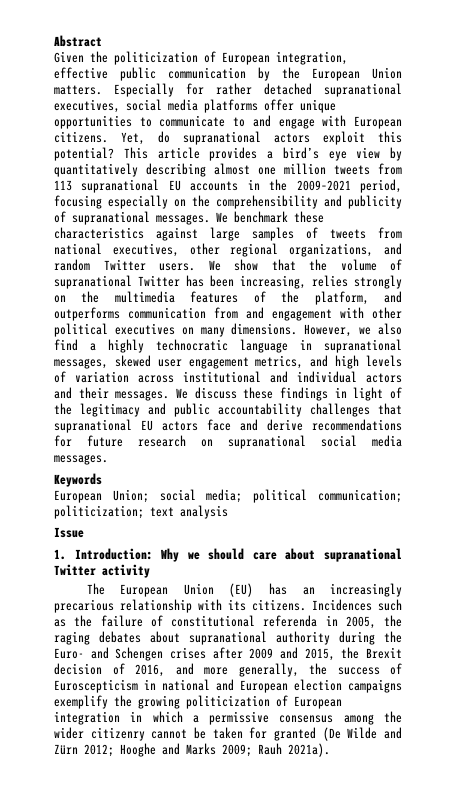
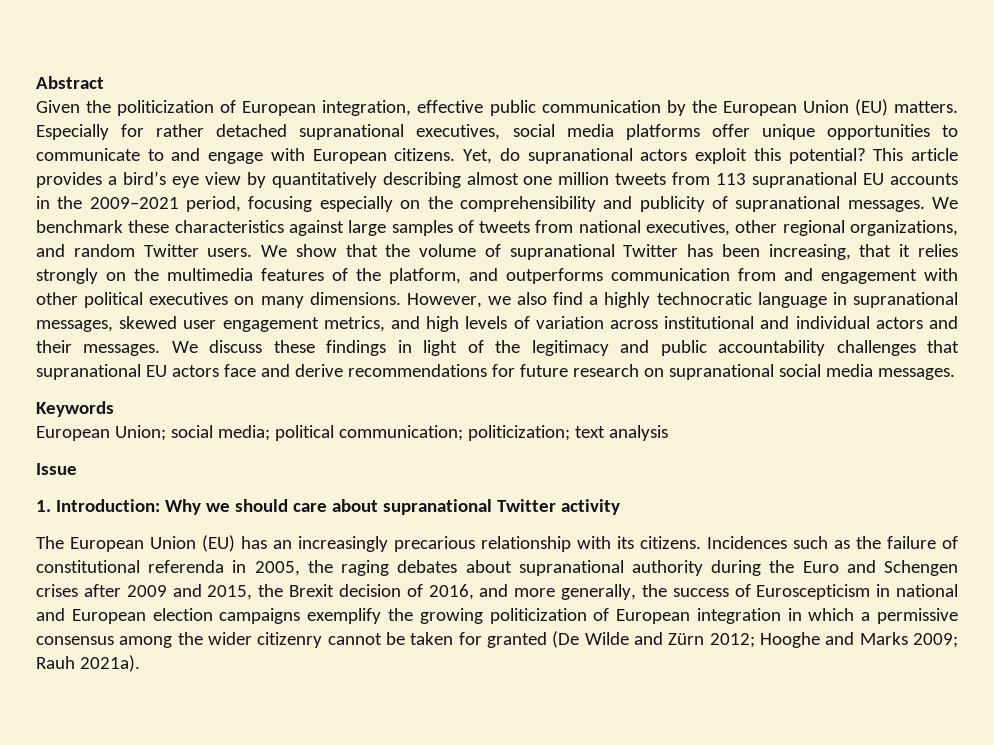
- Given the politicization of European integration, effective public communication by the European Union matters.
+ Given the politicization of European integration, effective public communication by the European Union (EU) matters.
- We show that the volume of supranational Twitter has been increasing, relies strongly on the multimedia features of the platform, and outperforms communication from and engagement with other political executives on many dimensions.
+ We show that the volume of supranational Twitter has been increasing, that it relies strongly on the multimedia features of the platform, and outperforms communication from and engagement with other political executives on many dimensions.
- Incidences such as the failure of constitutional referenda in 2005, the raging debates about supranational authority during the Euro- and Schengen crises after 2009 and 2015, the Brexit decision of 2016, and more generally, the success of Euroscepticism in national and European election campaigns exemplify the growing politicization of European integration in which a permissive consensus among the wider citizenry cannot be taken for granted (De Wilde and Zürn 2012;
+ Incidences such as the failure of constitutional referenda in 2005, the raging debates about supranational authority during the Euro and Schengen crises after 2009 and 2015, the Brexit decision of 2016, and more generally, the success of Euroscepticism in national and European election campaigns exemplify the growing politicization of European integration in which a permissive consensus among the wider citizenry cannot be taken for granted (De Wilde and Zürn 2012;

